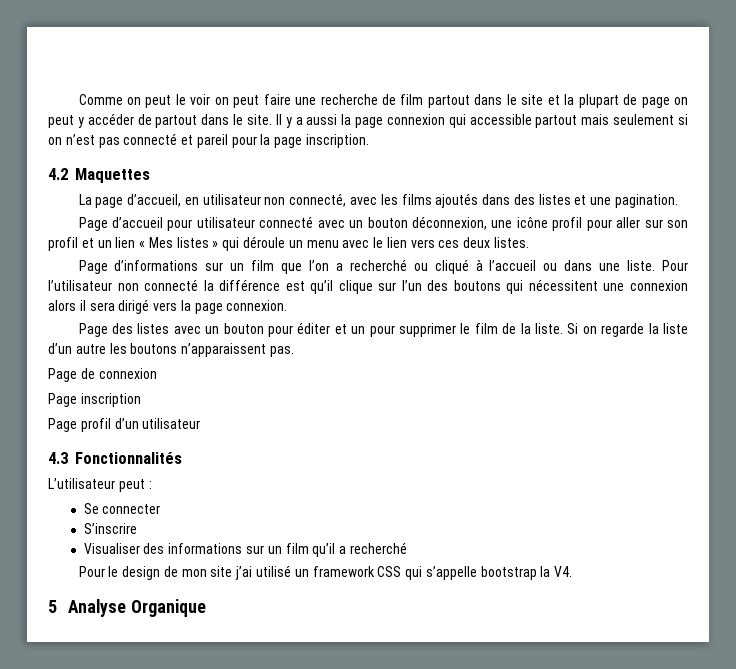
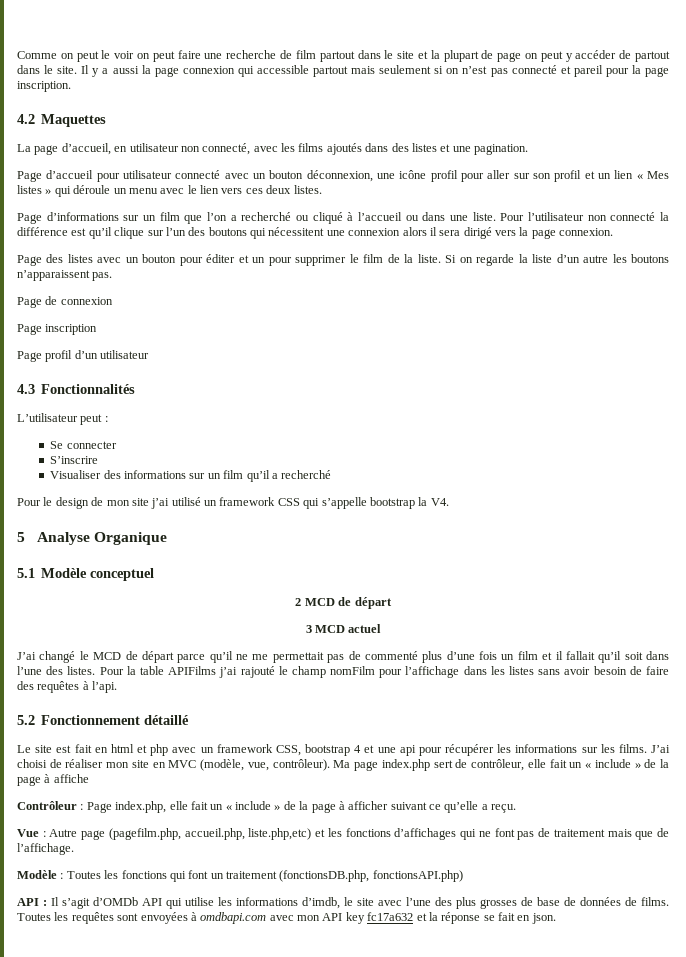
+ 5.1 Modèle conceptuel
+ 2 MCD de départ
+ 3 MCD actuel
+ J’ai changé le MCD de départ parce qu’il ne me permettait pas de commenté plus d’une fois un film et il fallait qu’il soit dans l’une des listes. Pour la table APIFilms j’ai rajouté le champ nomFilm pour l’affichage dans les listes sans avoir besoin de faire des requêtes à l’api.
+ 5.2 Fonctionnement détaillé
+ Le site est fait en html et php avec un framework CSS, bootstrap 4 et une api pour récupérer les informations sur les films. J’ai choisi de réaliser mon site en MVC (modèle, vue, contrôleur). Ma page index.php sert de contrôleur, elle fait un « include » de la page à affiche
+ Contrôleur : Page index.php, elle fait un « include » de la page à afficher suivant ce qu’elle a reçu.
+ Vue : Autre page (pagefilm.php, accueil.php, liste.php,etc) et les fonctions d’affichages qui ne font pas de traitement mais que de l’affichage.
+ Modèle : Toutes les fonctions qui font un traitement (fonctionsDB.php, fonctionsAPI.php)
+ API : Il s’agit d’OMDb API qui utilise les informations d’imdb, le site avec l’une des plus grosses de base de données de films. Toutes les requêtes sont envoyées à omdbapi.com avec mon API key fc17a632 et la réponse se fait en json.

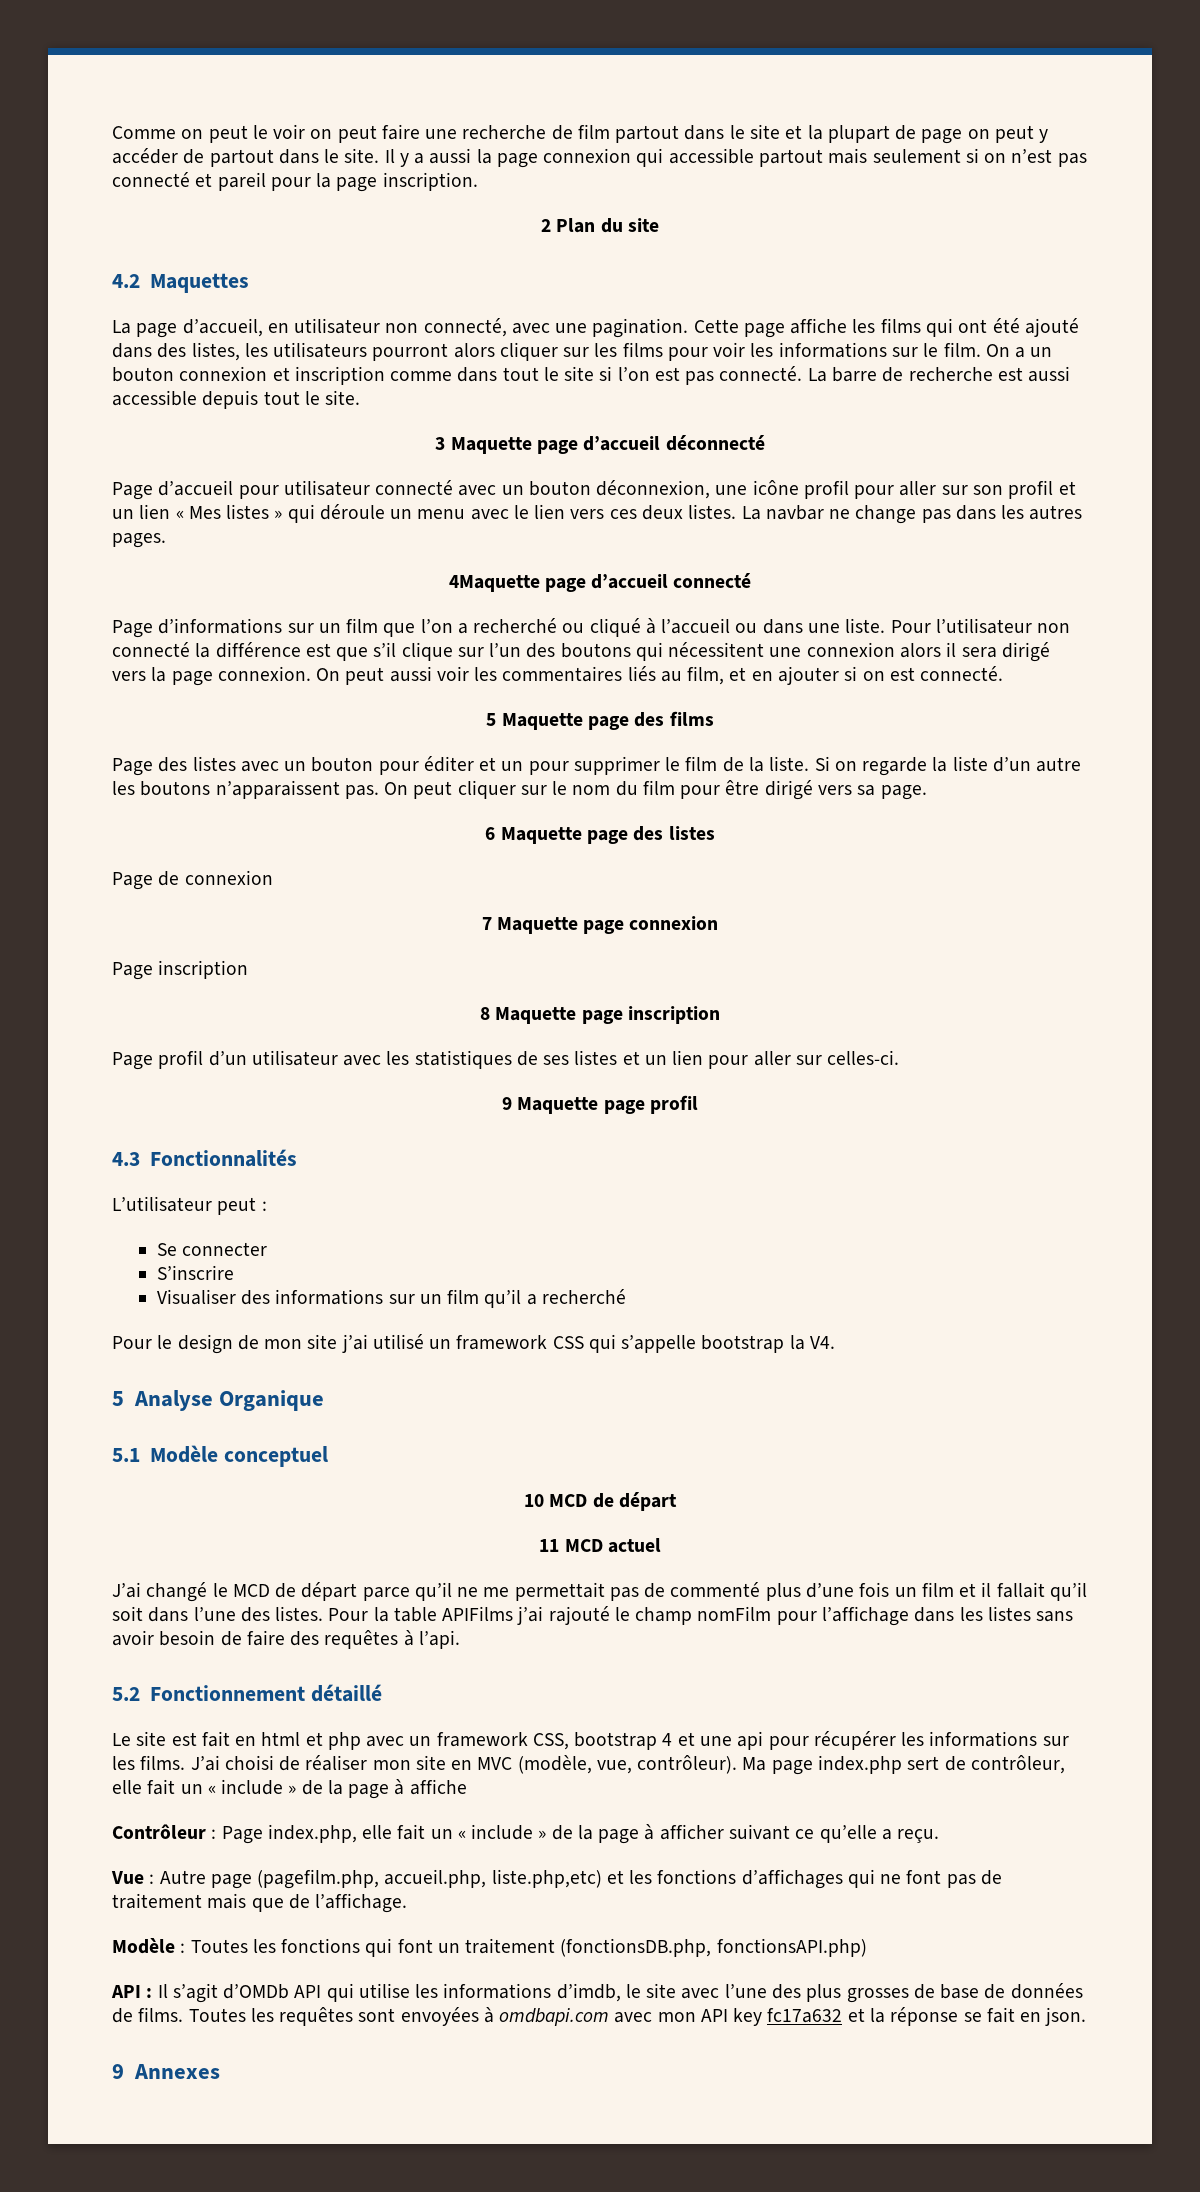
+ 2 Plan du site
- La page d’accueil, en utilisateur non connecté, avec les films ajoutés dans des listes et une pagination.
+ La page d’accueil, en utilisateur non connecté, avec une pagination. Cette page affiche les films qui ont été ajouté dans des listes, les utilisateurs pourront alors cliquer sur les films pour voir les informations sur le film. On a un bouton connexion et inscription comme dans tout le site si l’on est pas connecté. La barre de recherche est aussi accessible depuis tout le site.
+ 3 Maquette page d’accueil déconnecté
+ La navbar ne change pas dans les autres pages.
+ 4Maquette page d’accueil connecté
- Pour l’utilisateur non connecté la différence est qu’il clique sur l’un des boutons qui nécessitent une connexion alors il sera dirigé vers la page connexion.
+ Pour l’utilisateur non connecté la différence est que s’il clique sur l’un des boutons qui nécessitent une connexion alors il sera dirigé vers la page connexion. On peut aussi voir les commentaires liés au film, et en ajouter si on est connecté.
+ 5 Maquette page des films
- Si on regarde la liste d’un autre les boutons n’apparaissent pas.
+ Si on regarde la liste d’un autre les boutons n’apparaissent pas. On peut cliquer sur le nom du film pour être dirigé vers sa page.
+ 6 Maquette page des listes
  Page de connexion
+ 7 Maquette page connexion
  Page inscription
- Page profil d’un utilisateur
+ 8 Maquette page inscription
+ Page profil d’un utilisateur avec les statistiques de ses listes et un lien pour aller sur celles-ci.
+ 9 Maquette page profil
- 2 MCD de départ
+ 10 MCD de départ
- 3 MCD actuel
+ 11 MCD actuel
+ 9 Annexes

